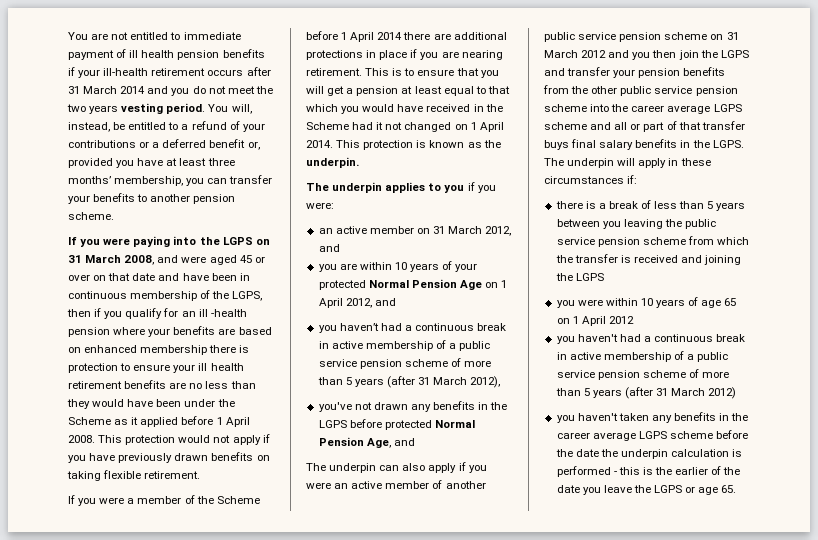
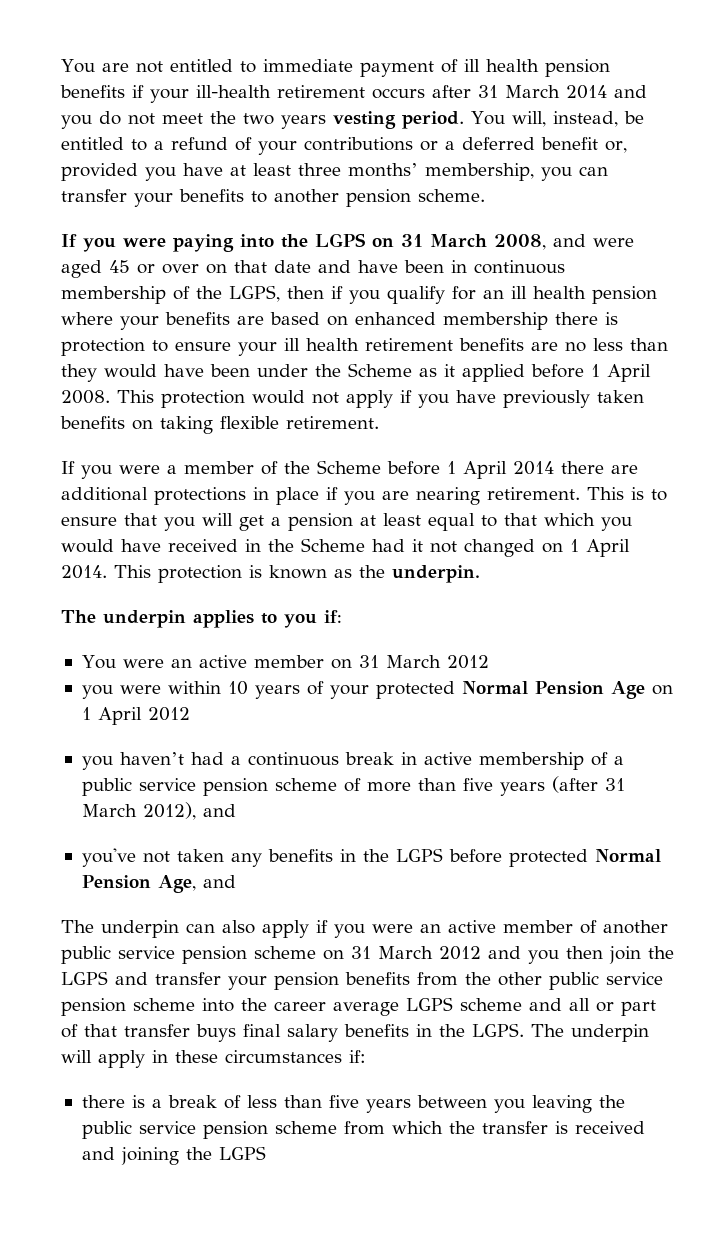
- If you were paying into the LGPS on 31 March 2008, and were aged 45 or over on that date and have been in continuous membership of the LGPS, then if you qualify for an ill -health pension where your benefits are based on enhanced membership there is protection to ensure your ill health retirement benefits are no less than they would have been under the Scheme as it applied before 1 April 2008.
+ If you were paying into the LGPS on 31 March 2008, and were aged 45 or over on that date and have been in continuous membership of the LGPS, then if you qualify for an ill health pension where your benefits are based on enhanced membership there is protection to ensure your ill health retirement benefits are no less than they would have been under the Scheme as it applied before 1 April 2008.
- This protection would not apply if you have previously drawn benefits on taking flexible retirement.
+ This protection would not apply if you have previously taken benefits on taking flexible retirement.
- The underpin applies to you if you were:
- an active member on 31 March 2012, and
- you are within 10 years of your protected Normal Pension Age on 1 April 2012, and
+ The underpin applies to you if:
+ You were an active member on 31 March 2012
+ you were within 10 years of your protected Normal Pension Age on 1 April 2012
- you haven’t had a continuous break in active membership of a public service pension scheme of more than 5 years (after 31 March 2012),
+ you haven’t had a continuous break in active membership of a public service pension scheme of more than five years (after 31 March 2012), and
- you've not drawn any benefits in the LGPS before protected Normal Pension Age, and
+ you've not taken any benefits in the LGPS before protected Normal Pension Age, and
- there is a break of less than 5 years between you leaving the public service pension scheme from which the transfer is received and joining the LGPS
+ there is a break of less than five years between you leaving the public service pension scheme from which the transfer is received and joining the LGPS
- you were within 10 years of age 65 on 1 April 2012
- you haven't had a continuous break in active membership of a public service pension scheme of more than 5 years (after 31 March 2012)
- you haven't taken any benefits in the career average LGPS scheme before the date the underpin calculation is performed - this is the earlier of the date you leave the LGPS or age 65.

